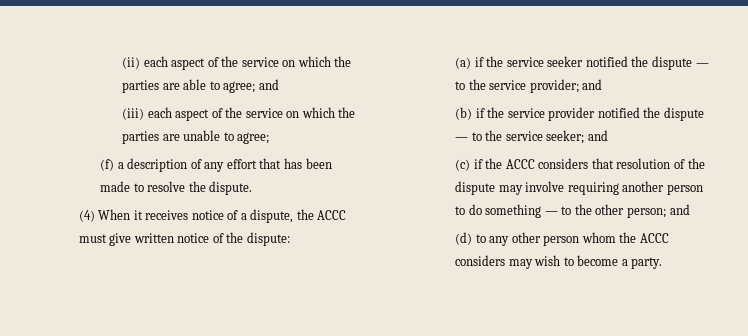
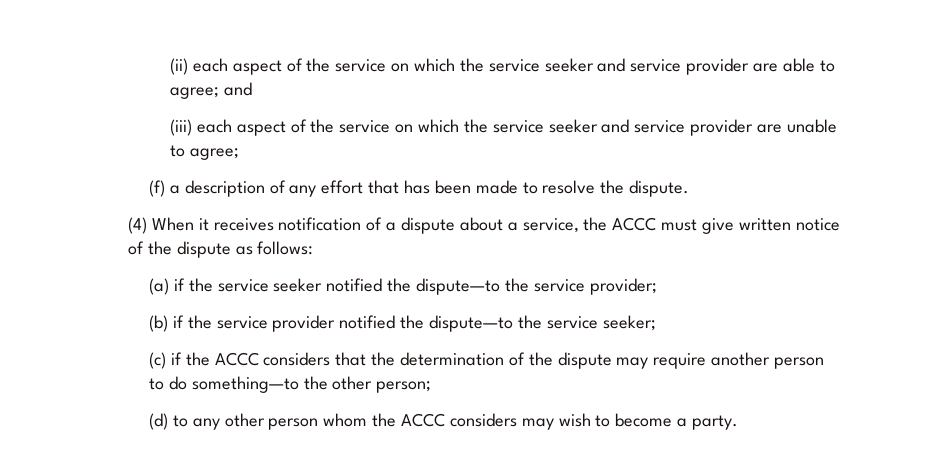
- (ii) each aspect of the service on which the parties are able to agree; and
+ (ii) each aspect of the service on which the service seeker and service provider are able to agree; and
- (iii) each aspect of the service on which the parties are unable to agree;
+ (iii) each aspect of the service on which the service seeker and service provider are unable to agree;
- (4) When it receives notice of a dispute, the ACCC must give written notice of the dispute:
+ (4) When it receives notification of a dispute about a service, the ACCC must give written notice of the dispute as follows:
- (a) if the service seeker notified the dispute — to the service provider; and
+ (a) if the service seeker notified the dispute—to the service provider;
- (b) if the service provider notified the dispute — to the service seeker; and
+ (b) if the service provider notified the dispute—to the service seeker;
- (c) if the ACCC considers that resolution of the dispute may involve requiring another person to do something — to the other person; and
+ (c) if the ACCC considers that the determination of the dispute may require another person to do something—to the other person;

